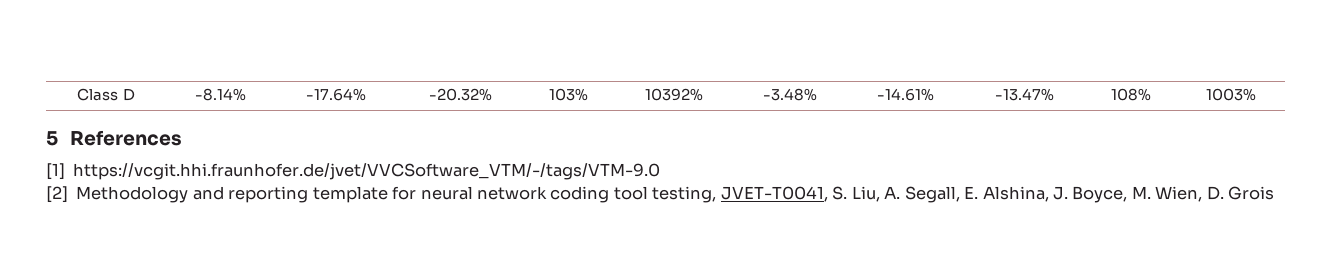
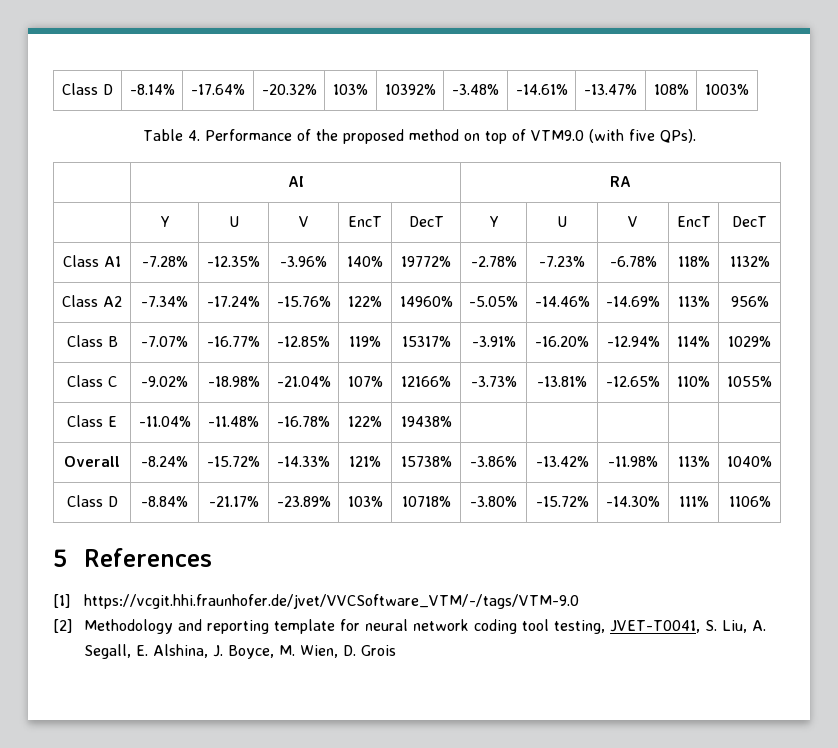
+ Table 4. Performance of the proposed method on top of VTM9.0 (with five QPs).
+ | AI | RA
+ | Y | U | V | EncT | DecT | Y | U | V | EncT | DecT
+ Class A1 | -7.28% | -12.35% | -3.96% | 140% | 19772% | -2.78% | -7.23% | -6.78% | 118% | 1132%
+ Class A2 | -7.34% | -17.24% | -15.76% | 122% | 14960% | -5.05% | -14.46% | -14.69% | 113% | 956%
+ Class B | -7.07% | -16.77% | -12.85% | 119% | 15317% | -3.91% | -16.20% | -12.94% | 114% | 1029%
+ Class C | -9.02% | -18.98% | -21.04% | 107% | 12166% | -3.73% | -13.81% | -12.65% | 110% | 1055%
+ Class E | -11.04% | -11.48% | -16.78% | 122% | 19438% | | | | |
+ Overall | -8.24% | -15.72% | -14.33% | 121% | 15738% | -3.86% | -13.42% | -11.98% | 113% | 1040%
+ Class D | -8.84% | -21.17% | -23.89% | 103% | 10718% | -3.80% | -15.72% | -14.30% | 111% | 1106%

